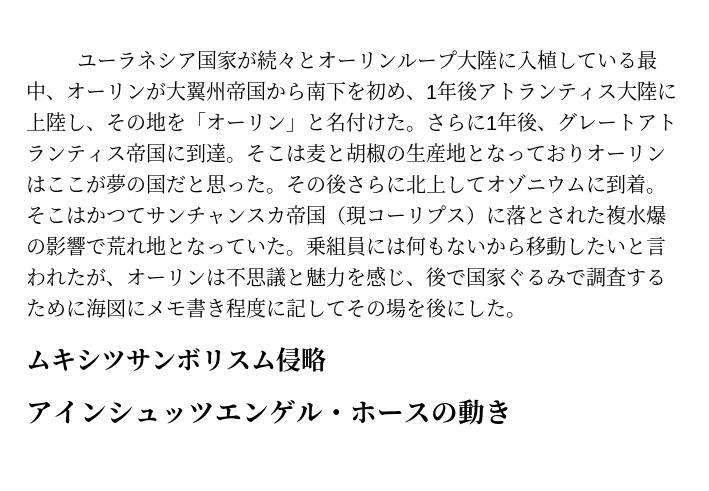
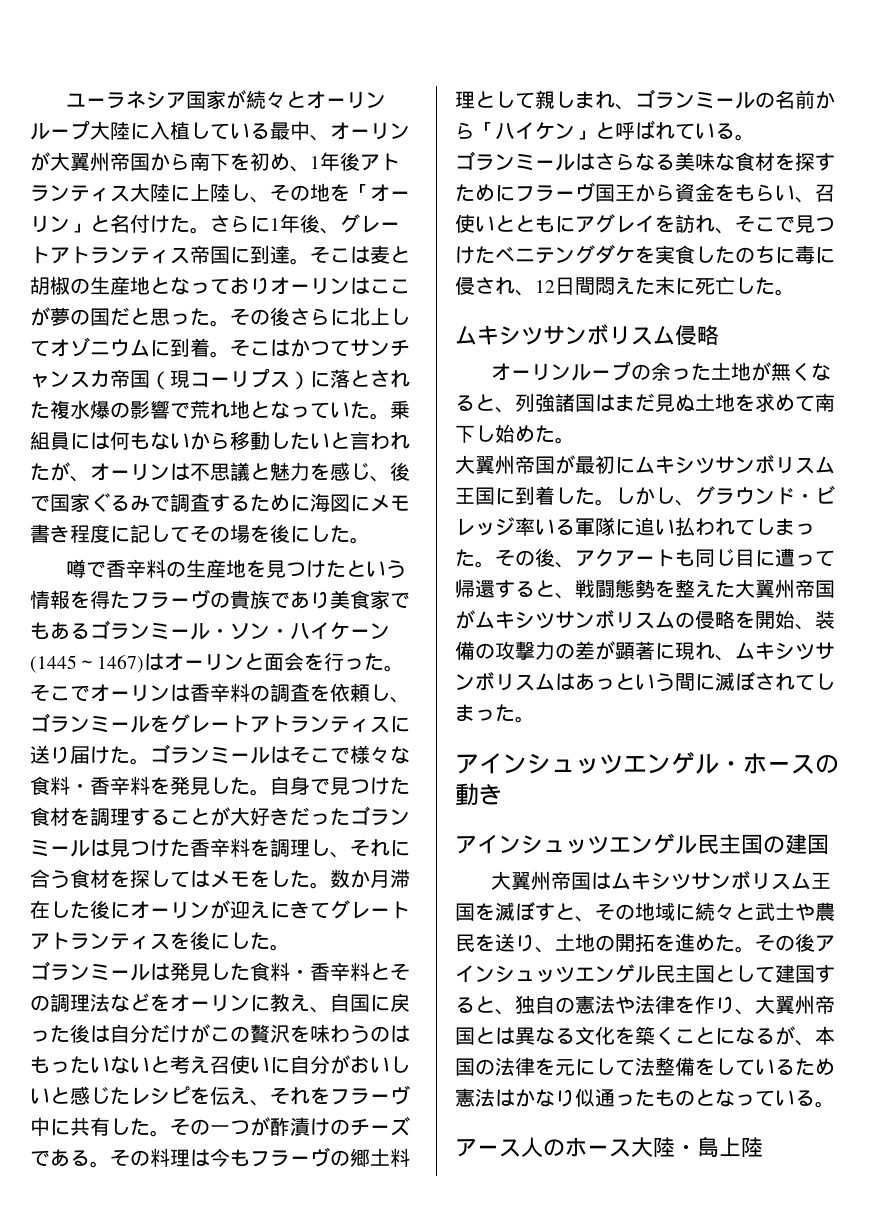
+ 噂で香辛料の生産地を見つけたという情報を得たフラーヴの貴族であり美食家でもあるゴランミール・ソン・ハイケーン(1445～1467)はオーリンと面会を行った。そこでオーリンは香辛料の調査を依頼し、ゴランミールをグレートアトランティスに送り届けた。ゴランミールはそこで様々な食料・香辛料を発見した。自身で見つけた食材を調理することが大好きだったゴランミールは見つけた香辛料を調理し、それに合う食材を探してはメモをした。数か月滞在した後にオーリンが迎えにきてグレートアトランティスを後にした。
+ ゴランミールは発見した食料・香辛料とその調理法などをオーリンに教え、自国に戻った後は自分だけがこの贅沢を味わうのはもったいないと考え召使いに自分がおいしいと感じたレシピを伝え、それをフラーヴ中に共有した。その一つが酢漬けのチーズである。その料理は今もフラーヴの郷土料理として親しまれ、ゴランミールの名前から「ハイケン」と呼ばれている。
+ ゴランミールはさらなる美味な食材を探すためにフラーヴ国王から資金をもらい、召使いとともにアグレイを訪れ、そこで見つけたベニテングダケを実食したのちに毒に侵され、12日間悶えた末に死亡した。
+ オーリンループの余った土地が無くなると、列強諸国はまだ見ぬ土地を求めて南下し始めた。
+ 大翼州帝国が最初にムキシツサンボリスム王国に到着した。しかし、グラウンド・ビレッジ率いる軍隊に追い払われてしまった。その後、アクアートも同じ目に遭って帰還すると、戦闘態勢を整えた大翼州帝国がムキシツサンボリスムの侵略を開始、装備の攻撃力の差が顕著に現れ、ムキシツサンボリスムはあっという間に滅ぼされてしまった。
+ アインシュッツエンゲル民主国の建国
+ 大翼州帝国はムキシツサンボリスム王国を滅ぼすと、その地域に続々と武士や農民を送り、土地の開拓を進めた。その後アインシュッツエンゲル民主国として建国すると、独自の憲法や法律を作り、大翼州帝国とは異なる文化を築くことになるが、本国の法律を元にして法整備をしているため憲法はかなり似通ったものとなっている。
+ アース人のホース大陸・島上陸

